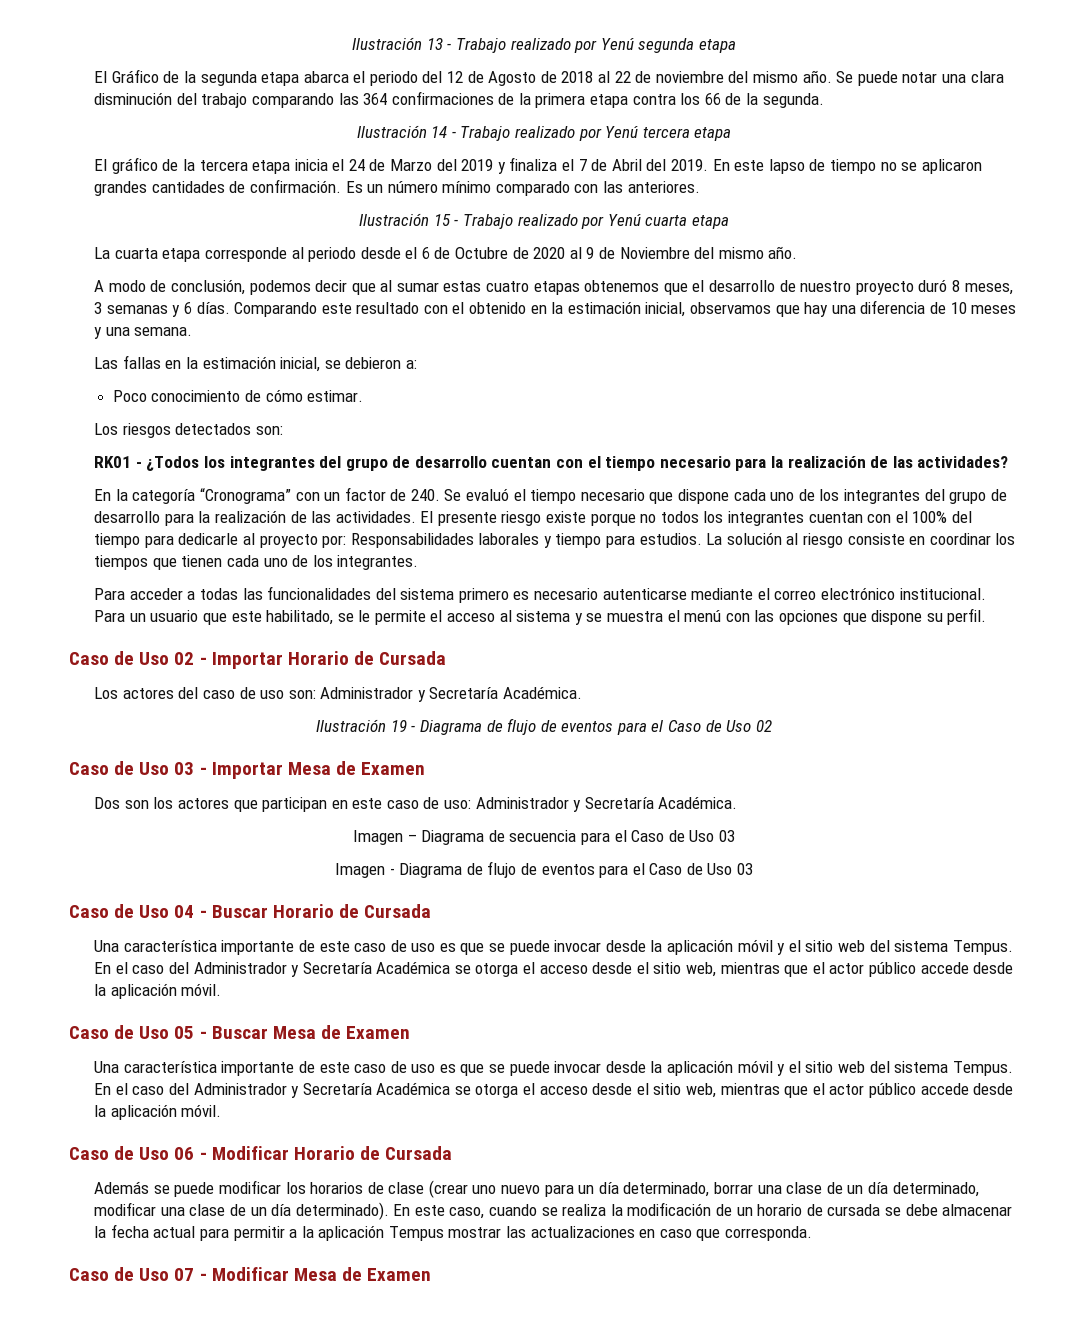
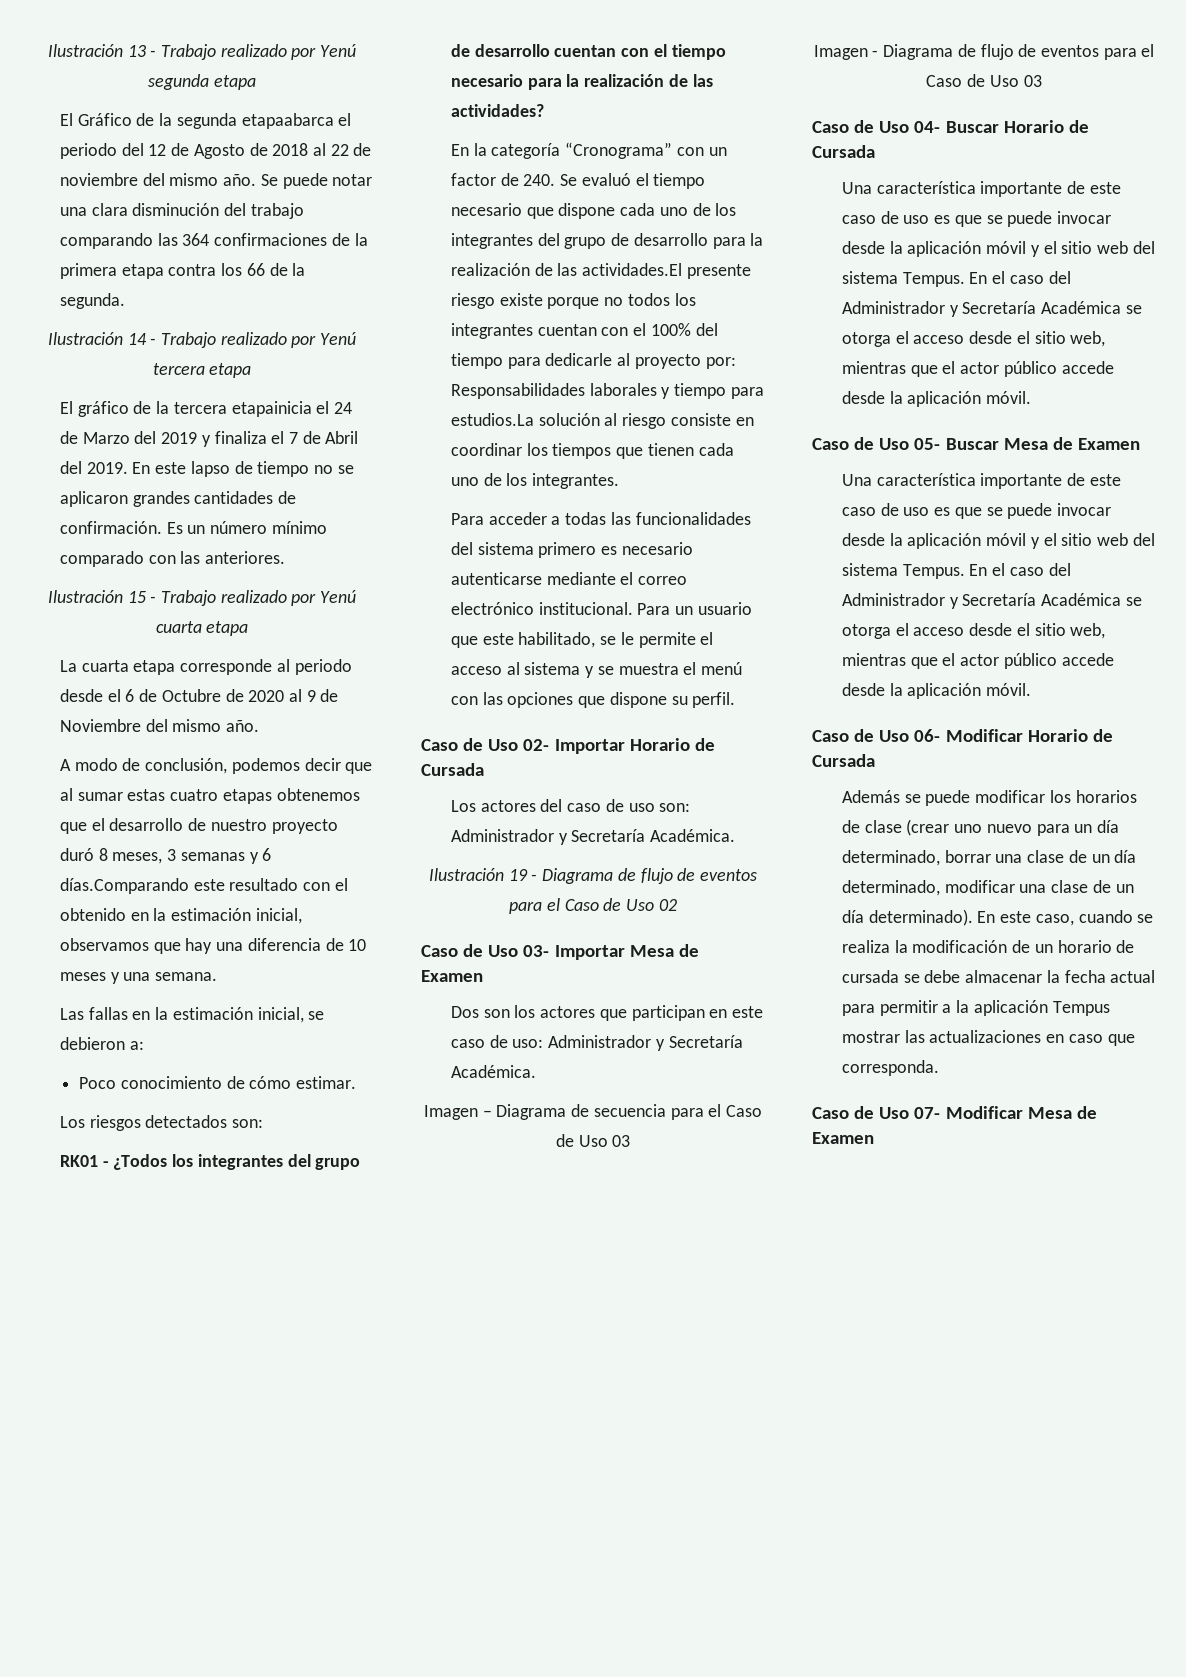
- El Gráfico de la segunda etapa abarca el periodo del 12 de Agosto de 2018 al 22 de noviembre del mismo año.
+ El Gráfico de la segunda etapaabarca el periodo del 12 de Agosto de 2018 al 22 de noviembre del mismo año.
- El gráfico de la tercera etapa inicia el 24 de Marzo del 2019 y finaliza el 7 de Abril del 2019.
+ El gráfico de la tercera etapainicia el 24 de Marzo del 2019 y finaliza el 7 de Abril del 2019.
- A modo de conclusión, podemos decir que al sumar estas cuatro etapas obtenemos que el desarrollo de nuestro proyecto duró 8 meses, 3 semanas y 6 días. Comparando este resultado con el obtenido en la estimación inicial, observamos que hay una diferencia de 10 meses y una semana.
+ A modo de conclusión, podemos decir que al sumar estas cuatro etapas obtenemos que el desarrollo de nuestro proyecto duró 8 meses, 3 semanas y 6 días.Comparando este resultado con el obtenido en la estimación inicial, observamos que hay una diferencia de 10 meses y una semana.
- En la categoría “Cronograma” con un factor de 240. Se evaluó el tiempo necesario que dispone cada uno de los integrantes del grupo de desarrollo para la realización de las actividades. El presente riesgo existe porque no todos los integrantes cuentan con el 100% del tiempo para dedicarle al proyecto por:
+ En la categoría “Cronograma” con un factor de 240. Se evaluó el tiempo necesario que dispone cada uno de los integrantes del grupo de desarrollo para la realización de las actividades.El presente riesgo existe porque no todos los integrantes cuentan con el 100% del tiempo para dedicarle al proyecto por:
- Responsabilidades laborales y tiempo para estudios. La solución al riesgo consiste en coordinar los tiempos que tienen cada uno de los integrantes.
+ Responsabilidades laborales y tiempo para estudios.La solución al riesgo consiste en coordinar los tiempos que tienen cada uno de los integrantes.
- Caso de Uso 02 - Importar Horario de Cursada
+ Caso de Uso 02- Importar Horario de Cursada
- Caso de Uso 03 - Importar Mesa de Examen
+ Caso de Uso 03- Importar Mesa de Examen
- Caso de Uso 04 - Buscar Horario de Cursada
+ Caso de Uso 04- Buscar Horario de Cursada
- Caso de Uso 05 - Buscar Mesa de Examen
+ Caso de Uso 05- Buscar Mesa de Examen
- Caso de Uso 06 - Modificar Horario de Cursada
+ Caso de Uso 06- Modificar Horario de Cursada
- Caso de Uso 07 - Modificar Mesa de Examen
+ Caso de Uso 07- Modificar Mesa de Examen

